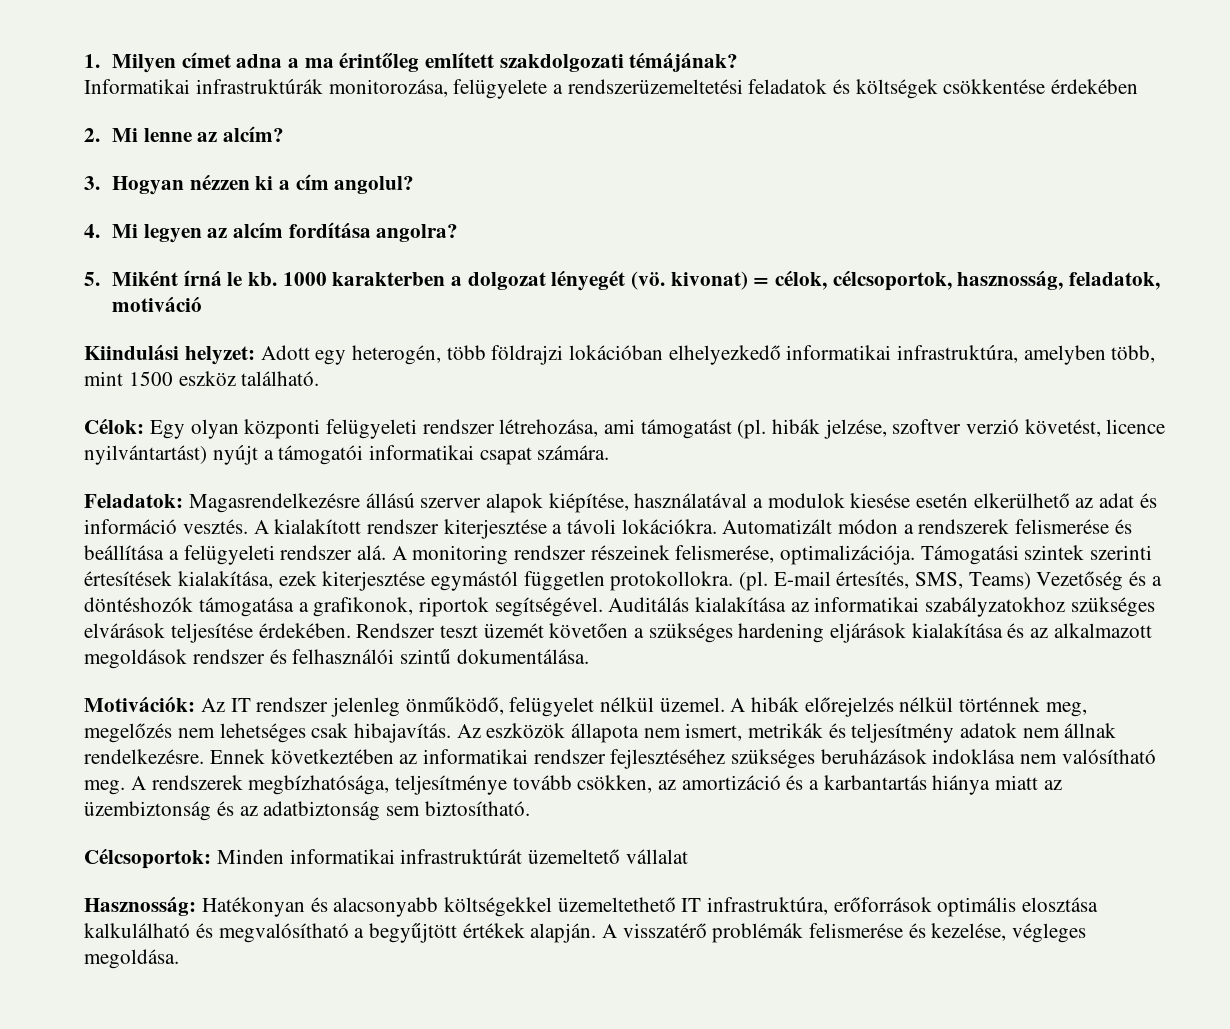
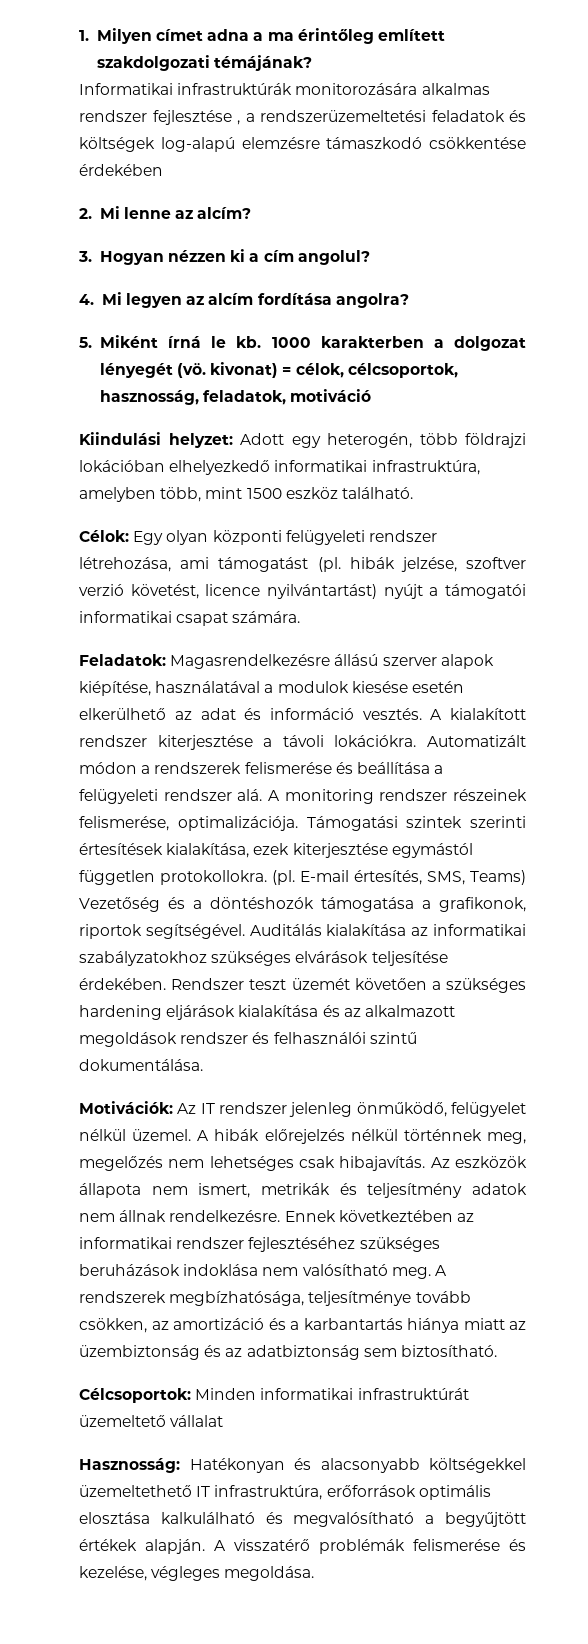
- Informatikai infrastruktúrák monitorozása, felügyelete a rendszerüzemeltetési feladatok és költségek csökkentése érdekében
+ Informatikai infrastruktúrák monitorozására alkalmas rendszer fejlesztése , a rendszerüzemeltetési feladatok és költségek log-alapú elemzésre támaszkodó csökkentése érdekében

